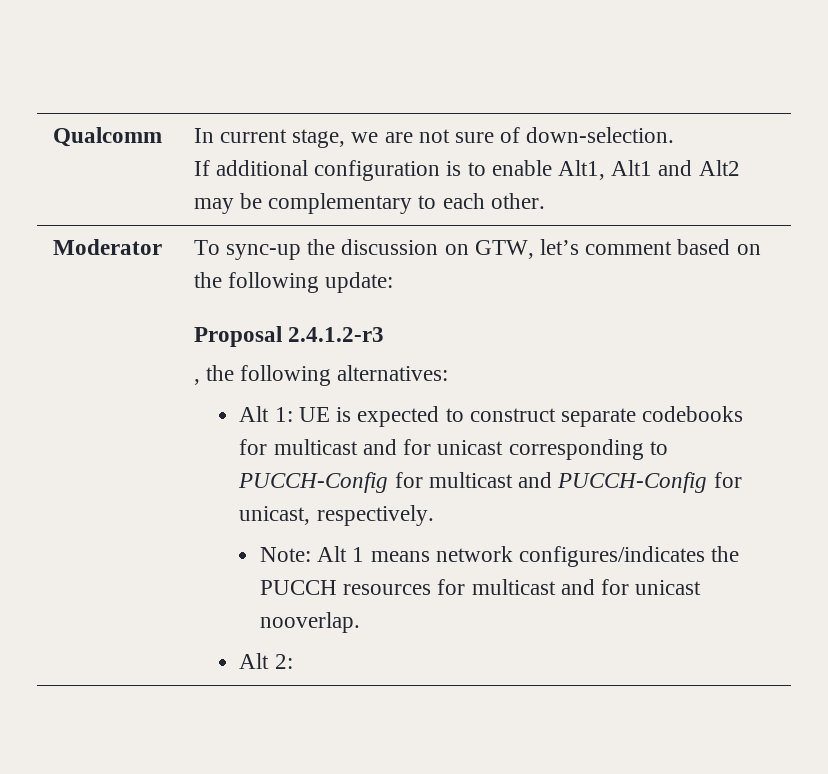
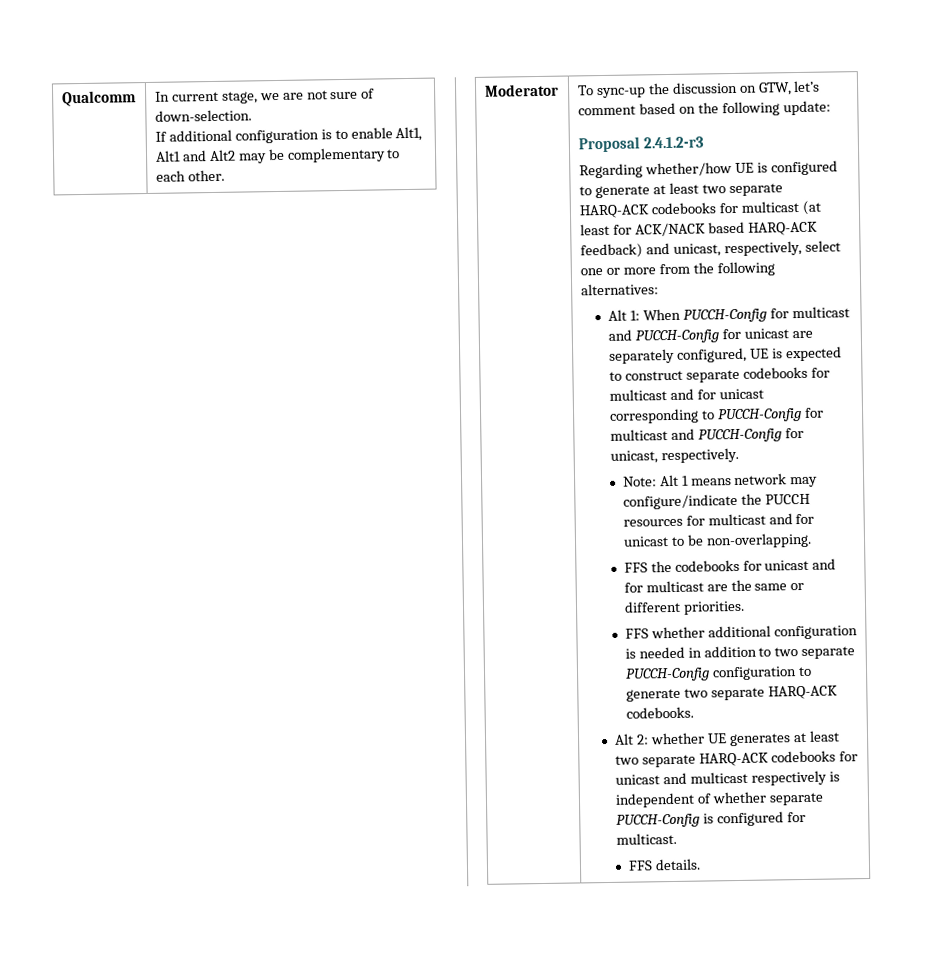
- , the following alternatives:
+ Regarding whether/how UE is configured to generate at least two separate HARQ-ACK codebooks for multicast (at least for ACK/NACK based HARQ-ACK feedback) and unicast, respectively, select one or more from the following alternatives:
- Alt 1: UE is expected to construct separate codebooks for multicast and for unicast corresponding to PUCCH-Config for multicast and PUCCH-Config for unicast, respectively.
+ Alt 1: When PUCCH-Config for multicast and PUCCH-Config for unicast are separately configured, UE is expected to construct separate codebooks for multicast and for unicast corresponding to PUCCH-Config for multicast and PUCCH-Config for unicast, respectively.
- Note: Alt 1 means network configures/indicates the PUCCH resources for multicast and for unicast nooverlap.
- Alt 2:
+ Note: Alt 1 means network may configure/indicate the PUCCH resources for multicast and for unicast to be non-overlapping.
+ FFS the codebooks for unicast and for multicast are the same or different priorities.
+ FFS whether additional configuration is needed in addition to two separate PUCCH-Config configuration to generate two separate HARQ-ACK codebooks.
+ Alt 2: whether UE generates at least two separate HARQ-ACK codebooks for unicast and multicast respectively is independent of whether separate PUCCH-Config is configured for multicast.
+ FFS details.

